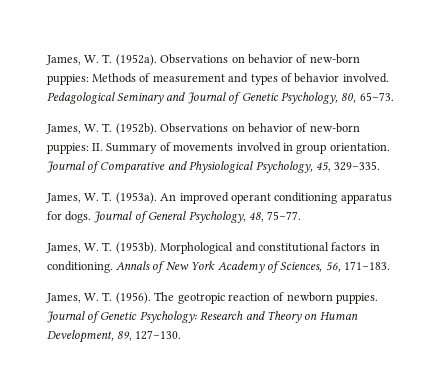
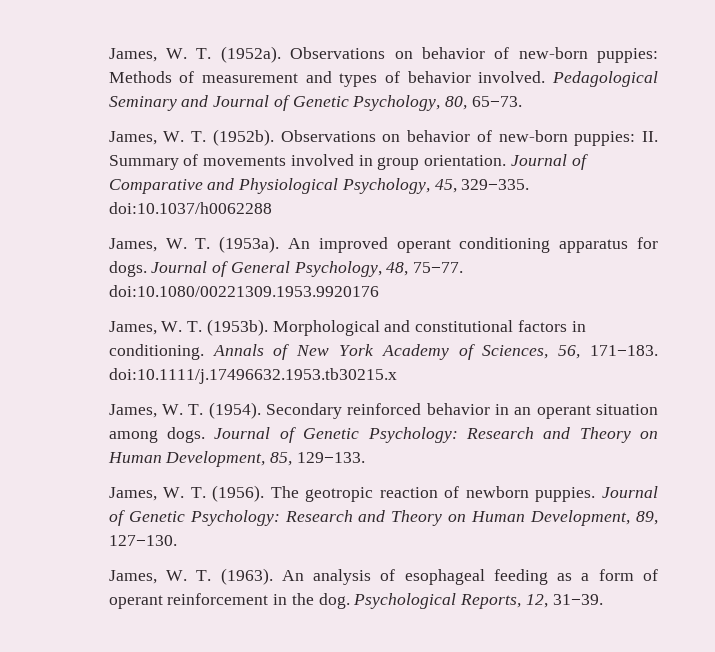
- Journal of Comparative and Physiological Psychology, 45, 329−335.
+ Journal of Comparative and Physiological Psychology, 45, 329−335. doi:10.1037/h0062288
- Journal of General Psychology, 48, 75−77.
+ Journal of General Psychology, 48, 75−77. doi:10.1080/00221309.1953.9920176
- Annals of New York Academy of Sciences, 56, 171−183.
+ Annals of New York Academy of Sciences, 56, 171−183. doi:10.1111/j.17496632.1953.tb30215.x
+ James, W. T. (1954). Secondary reinforced behavior in an operant situation among dogs. Journal of Genetic Psychology: Research and Theory on Human Development, 85, 129−133.
+ James, W. T. (1963). An analysis of esophageal feeding as a form of operant reinforcement in the dog. Psychological Reports, 12, 31−39.

